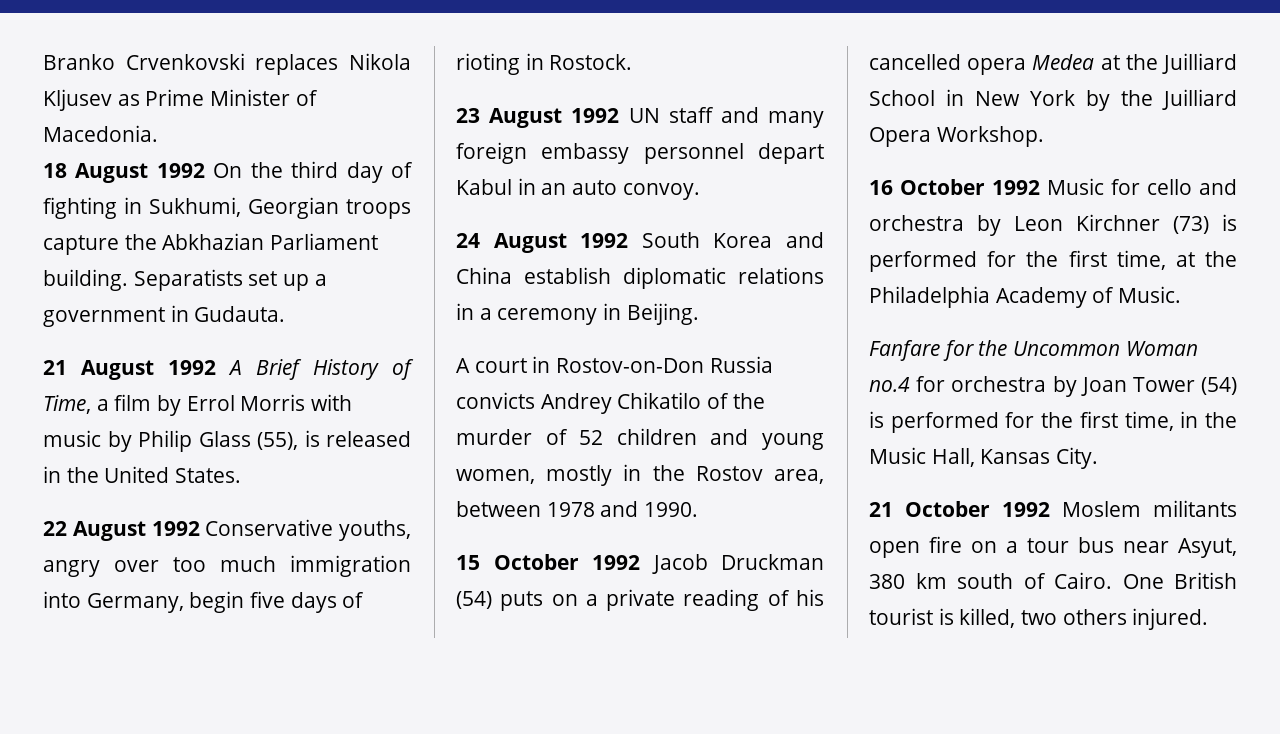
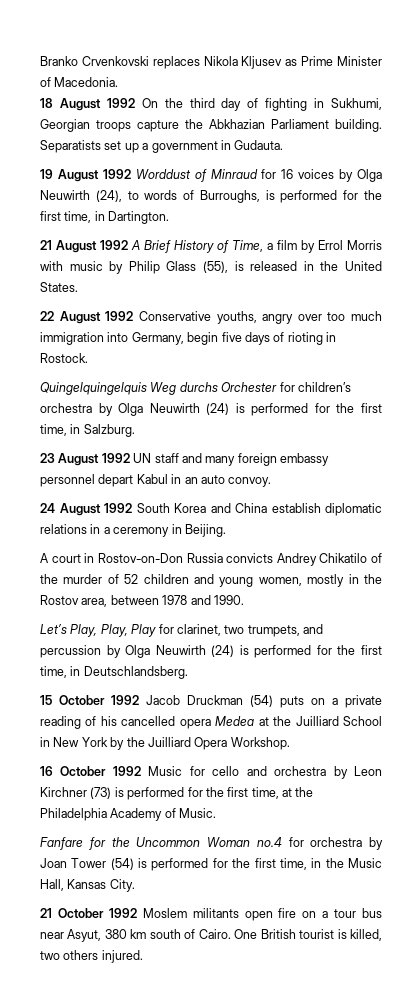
+ 19 August 1992 Worddust of Minraud for 16 voices by Olga Neuwirth (24), to words of Burroughs, is performed for the first time, in Dartington.
+ Quingelquingelquis Weg durchs Orchester for children’s orchestra by Olga Neuwirth (24) is performed for the first time, in Salzburg.
+ Let’s Play, Play, Play for clarinet, two trumpets, and percussion by Olga Neuwirth (24) is performed for the first time, in Deutschlandsberg.

